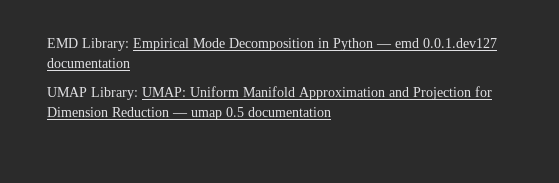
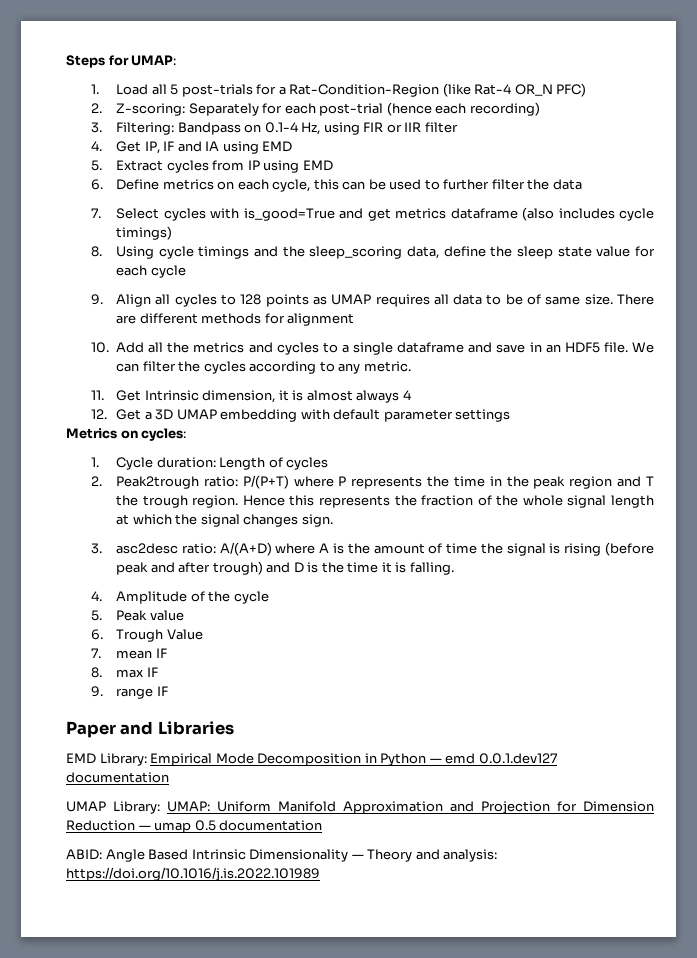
+ Steps for UMAP:
+ 1. Load all 5 post-trials for a Rat-Condition-Region (like Rat-4 OR_N PFC)
+ 2. Z-scoring: Separately for each post-trial (hence each recording)
+ 3. Filtering: Bandpass on 0.1-4 Hz, using FIR or IIR filter
+ 4. Get IP, IF and IA using EMD
+ 5. Extract cycles from IP using EMD
+ 6. Define metrics on each cycle, this can be used to further filter the data
+ 7. Select cycles with is_good=True and get metrics dataframe (also includes cycle timings)
+ 8. Using cycle timings and the sleep_scoring data, define the sleep state value for each cycle
+ 9. Align all cycles to 128 points as UMAP requires all data to be of same size. There are different methods for alignment
+ 10. Add all the metrics and cycles to a single dataframe and save in an HDF5 file. We can filter the cycles according to any metric.
+ 11. Get Intrinsic dimension, it is almost always 4
+ 12. Get a 3D UMAP embedding with default parameter settings
+ Metrics on cycles:
+ 1. Cycle duration: Length of cycles
+ 2. Peak2trough ratio: P/(P+T) where P represents the time in the peak region and T the trough region. Hence this represents the fraction of the whole signal length at which the signal changes sign.
+ 3. asc2desc ratio: A/(A+D) where A is the amount of time the signal is rising (before peak and after trough) and D is the time it is falling.
+ 4. Amplitude of the cycle
+ 5. Peak value
+ 6. Trough Value
+ 7. mean IF
+ 8. max IF
+ 9. range IF
+ Paper and Libraries
+ ABID: Angle Based Intrinsic Dimensionality — Theory and analysis: https://doi.org/10.1016/j.is.2022.101989

